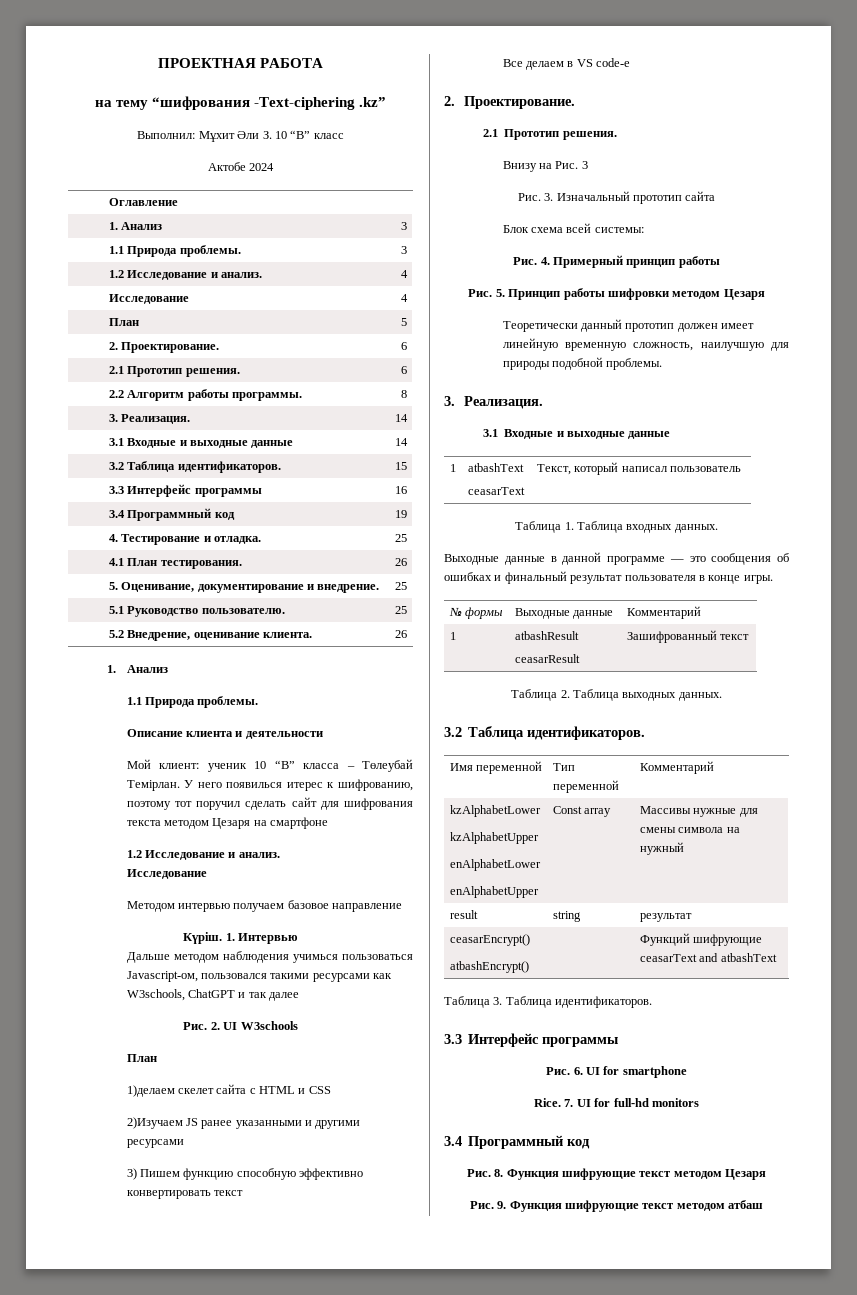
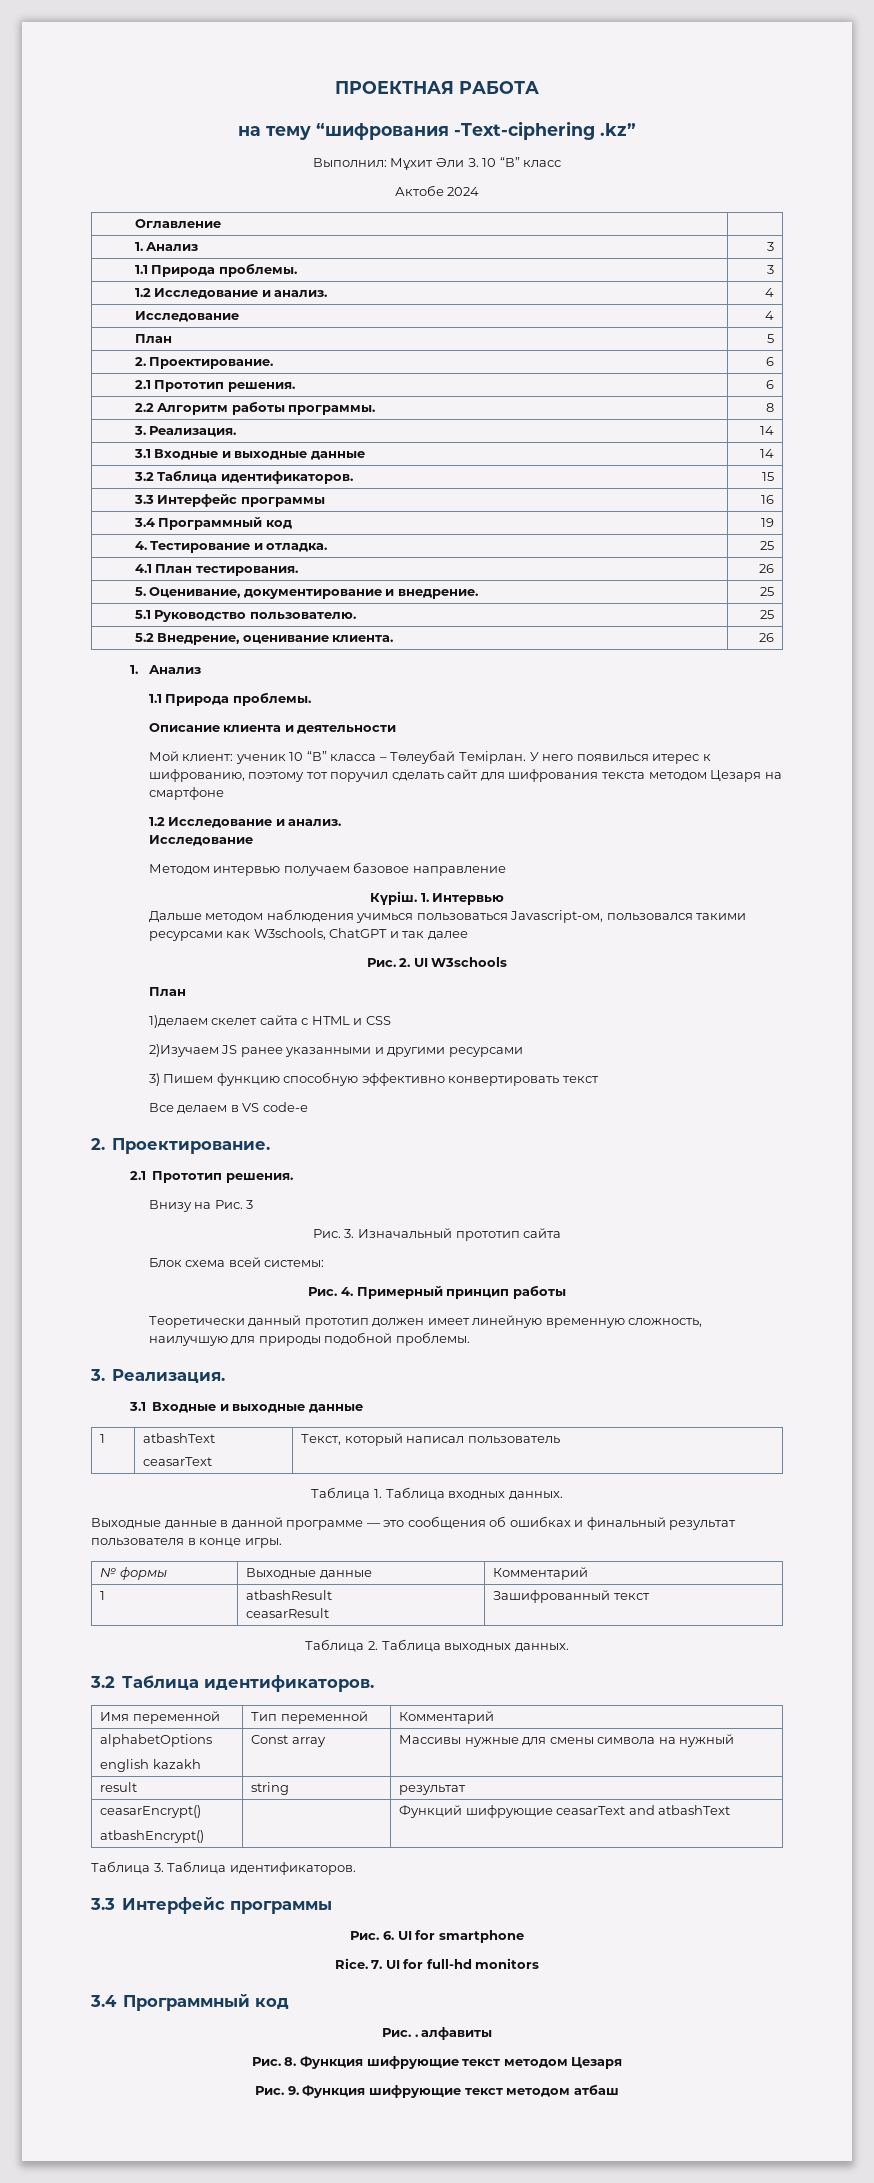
- Рис. 5. Принцип работы шифровки методом Цезаря
- kzAlphabetLower
- kzAlphabetUpper
- enAlphabetLower
- enAlphabetUpper | Const array | Массивы нужные для смены символа на нужный
+ alphabetOptions
+ english kazakh | Const array | Массивы нужные для смены символа на нужный
+ Рис. . алфавиты

